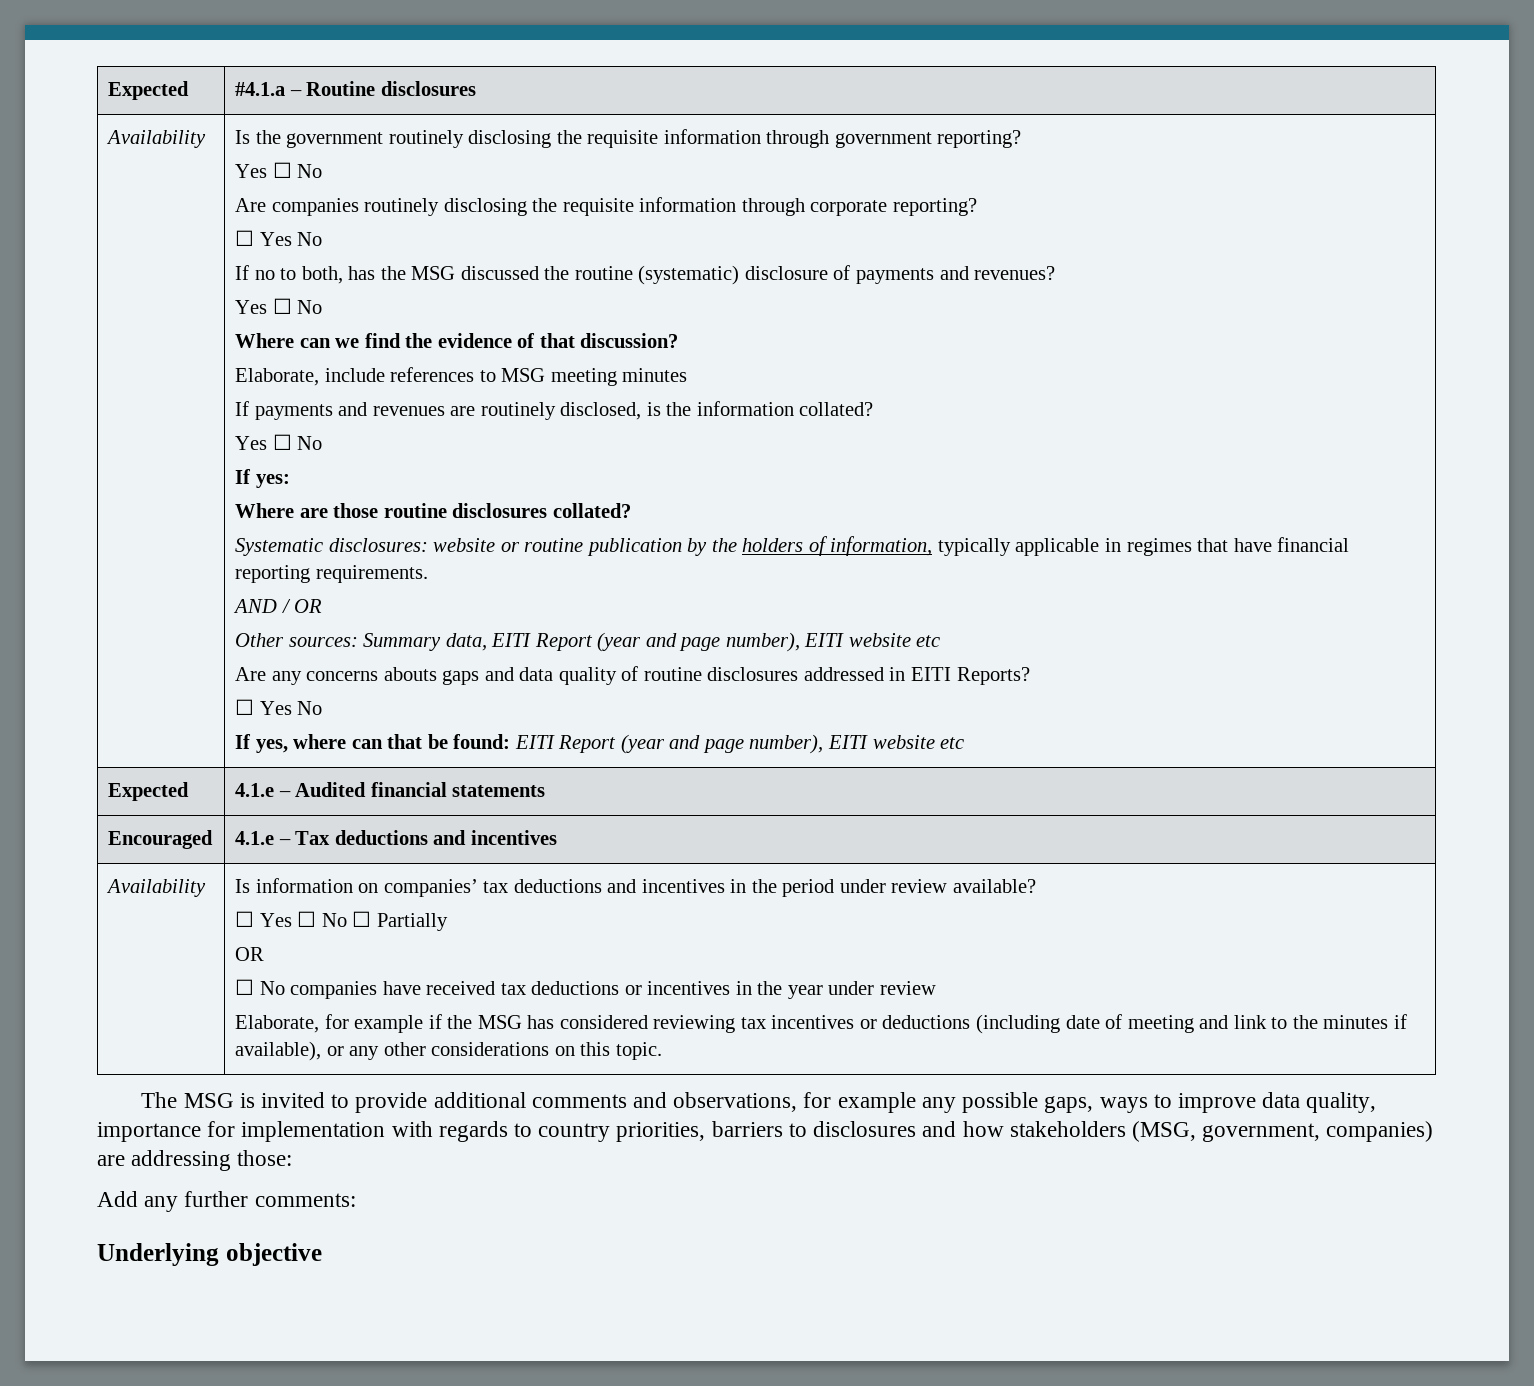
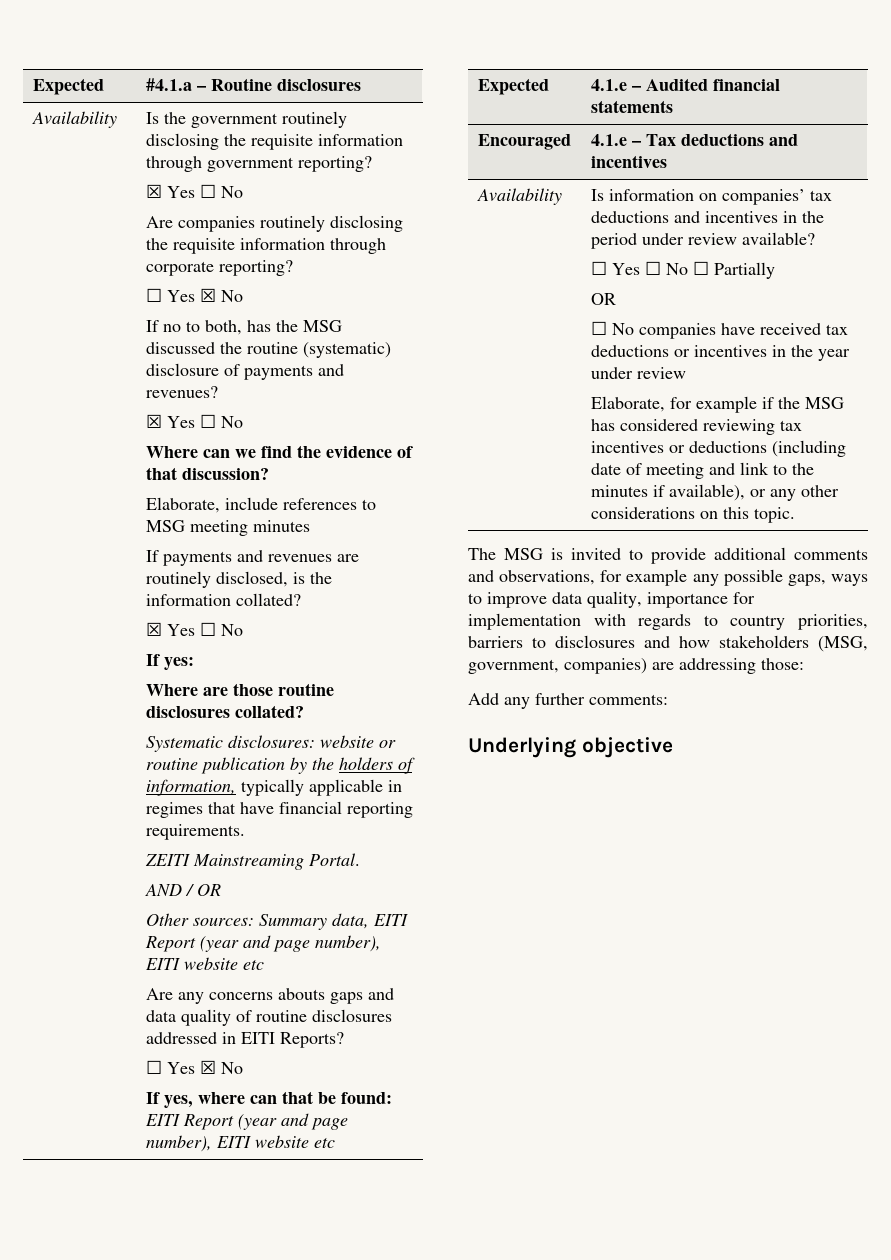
  Is the government routinely disclosing the requisite information through government reporting?
- Yes ☐ No
+ ☒ Yes ☐ No
  Are companies routinely disclosing the requisite information through corporate reporting?
- ☐ Yes No
+ ☐ Yes ☒ No
  If no to both, has the MSG discussed the routine (systematic) disclosure of payments and revenues?
- Yes ☐ No
+ ☒ Yes ☐ No
  If payments and revenues are routinely disclosed, is the information collated?
- Yes ☐ No
+ ☒ Yes ☐ No
+ ZEITI Mainstreaming Portal.
  Are any concerns abouts gaps and data quality of routine disclosures addressed in EITI Reports?
- ☐ Yes No
+ ☐ Yes ☒ No

